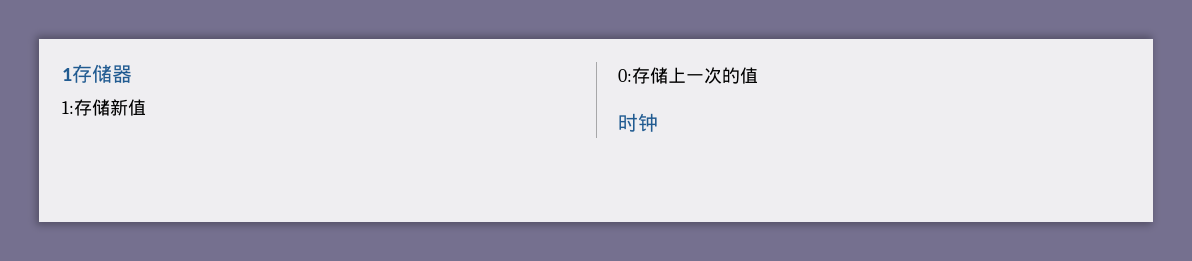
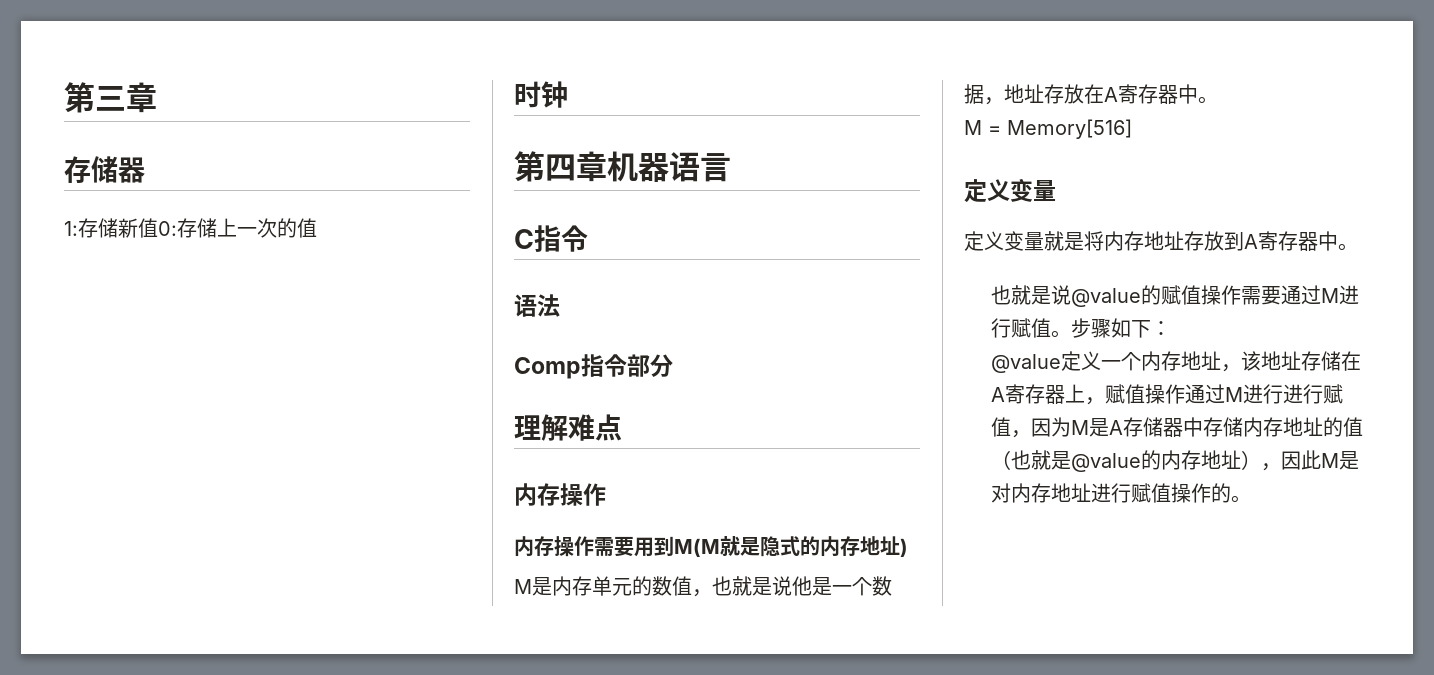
- 1存储器
+ 第三章
+ 存储器
- 1:存储新值
- 0:存储上一次的值
+ 1:存储新值0:存储上一次的值
+ 第四章机器语言
+ C指令
+ 语法
+ Comp指令部分
+ 理解难点
+ 内存操作
+ 内存操作需要用到M(M就是隐式的内存地址)
+ M是内存单元的数值，也就是说他是一个数据，地址存放在A寄存器中。
+ M = Memory[516]
+ 定义变量
+ 定义变量就是将内存地址存放到A寄存器中。
+ 也就是说@value的赋值操作需要通过M进行赋值。步骤如下：
+ @value定义一个内存地址，该地址存储在A寄存器上，赋值操作通过M进行进行赋值，因为M是A存储器中存储内存地址的值（也就是@value的内存地址），因此M是对内存地址进行赋值操作的。

